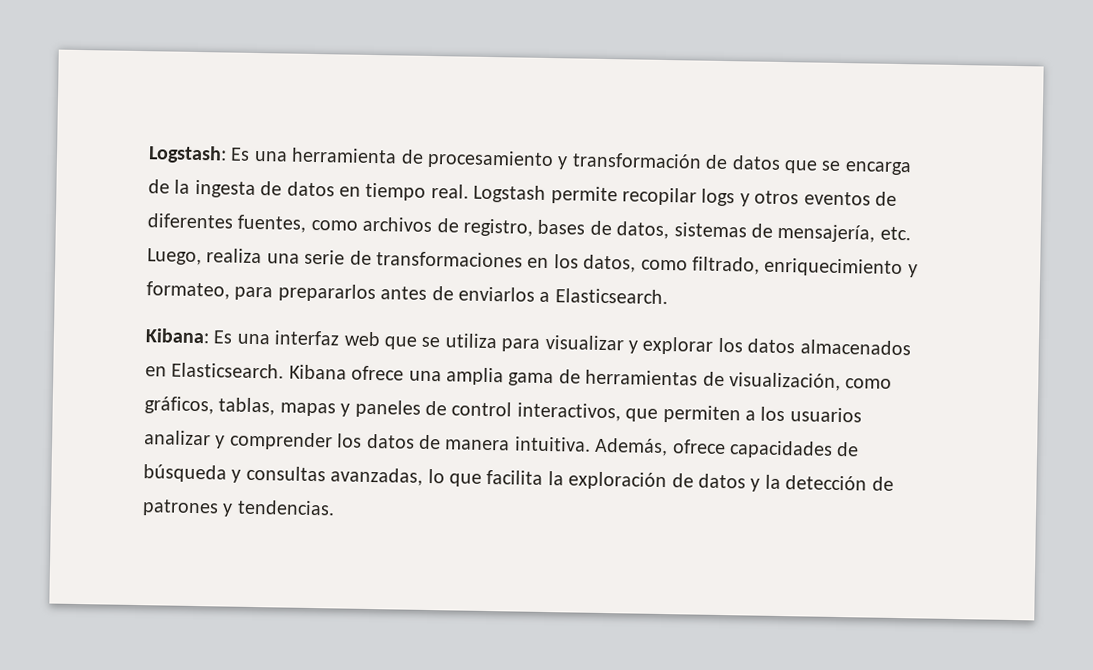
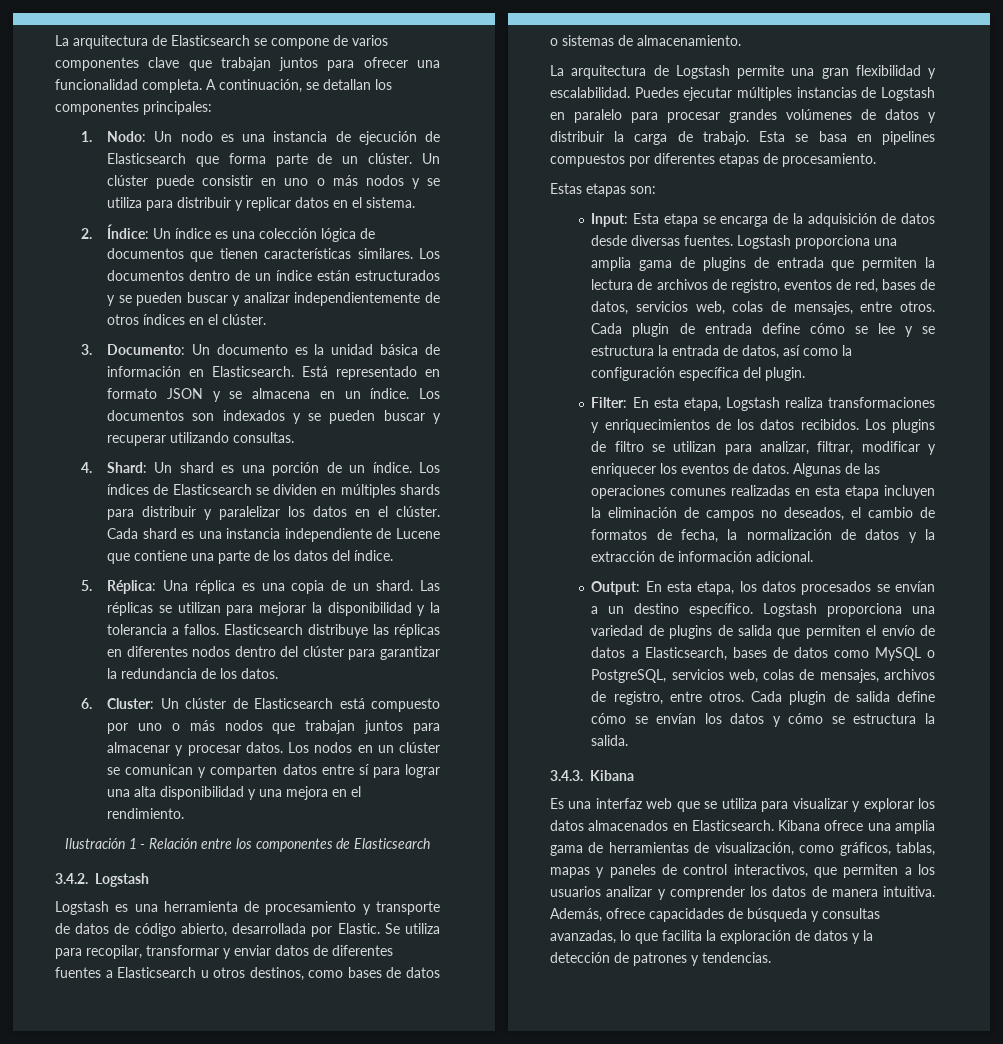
- Logstash: Es una herramienta de procesamiento y transformación de datos que se encarga de la ingesta de datos en tiempo real. Logstash permite recopilar logs y otros eventos de diferentes fuentes, como archivos de registro, bases de datos, sistemas de mensajería, etc. Luego, realiza una serie de transformaciones en los datos, como filtrado, enriquecimiento y formateo, para prepararlos antes de enviarlos a Elasticsearch.
- Kibana: Es una interfaz web que se utiliza para visualizar y explorar los datos almacenados en Elasticsearch.
+ La arquitectura de Elasticsearch se compone de varios componentes clave que trabajan juntos para ofrecer una funcionalidad completa. A continuación, se detallan los componentes principales:
+ 1. Nodo: Un nodo es una instancia de ejecución de Elasticsearch que forma parte de un clúster. Un clúster puede consistir en uno o más nodos y se utiliza para distribuir y replicar datos en el sistema.
+ 2. Índice: Un índice es una colección lógica de documentos que tienen características similares. Los documentos dentro de un índice están estructurados y se pueden buscar y analizar independientemente de otros índices en el clúster.
+ 3. Documento: Un documento es la unidad básica de información en Elasticsearch. Está representado en formato JSON y se almacena en un índice. Los documentos son indexados y se pueden buscar y recuperar utilizando consultas.
+ 4. Shard: Un shard es una porción de un índice. Los índices de Elasticsearch se dividen en múltiples shards para distribuir y paralelizar los datos en el clúster. Cada shard es una instancia independiente de Lucene que contiene una parte de los datos del índice.
+ 5. Réplica: Una réplica es una copia de un shard. Las réplicas se utilizan para mejorar la disponibilidad y la tolerancia a fallos. Elasticsearch distribuye las réplicas en diferentes nodos dentro del clúster para garantizar la redundancia de los datos.
+ 6. Cluster: Un clúster de Elasticsearch está compuesto por uno o más nodos que trabajan juntos para almacenar y procesar datos. Los nodos en un clúster se comunican y comparten datos entre sí para lograr una alta disponibilidad y una mejora en el rendimiento.
+ Ilustración 1 - Relación entre los componentes de Elasticsearch
+ 3.4.2. Logstash
+ Logstash es una herramienta de procesamiento y transporte de datos de código abierto, desarrollada por Elastic. Se utiliza para recopilar, transformar y enviar datos de diferentes fuentes a Elasticsearch u otros destinos, como bases de datos o sistemas de almacenamiento.
+ La arquitectura de Logstash permite una gran flexibilidad y escalabilidad. Puedes ejecutar múltiples instancias de Logstash en paralelo para procesar grandes volúmenes de datos y distribuir la carga de trabajo. Esta se basa en pipelines compuestos por diferentes etapas de procesamiento.
+ Estas etapas son:
+ Input: Esta etapa se encarga de la adquisición de datos desde diversas fuentes. Logstash proporciona una amplia gama de plugins de entrada que permiten la lectura de archivos de registro, eventos de red, bases de datos, servicios web, colas de mensajes, entre otros. Cada plugin de entrada define cómo se lee y se estructura la entrada de datos, así como la configuración específica del plugin.
+ Filter: En esta etapa, Logstash realiza transformaciones y enriquecimientos de los datos recibidos. Los plugins de filtro se utilizan para analizar, filtrar, modificar y enriquecer los eventos de datos. Algunas de las operaciones comunes realizadas en esta etapa incluyen la eliminación de campos no deseados, el cambio de formatos de fecha, la normalización de datos y la extracción de información adicional.
+ Output: En esta etapa, los datos procesados se envían a un destino específico. Logstash proporciona una variedad de plugins de salida que permiten el envío de datos a Elasticsearch, bases de datos como MySQL o PostgreSQL, servicios web, colas de mensajes, archivos de registro, entre otros. Cada plugin de salida define cómo se envían los datos y cómo se estructura la salida.
+ 3.4.3. Kibana
+ Es una interfaz web que se utiliza para visualizar y explorar los datos almacenados en Elasticsearch.

